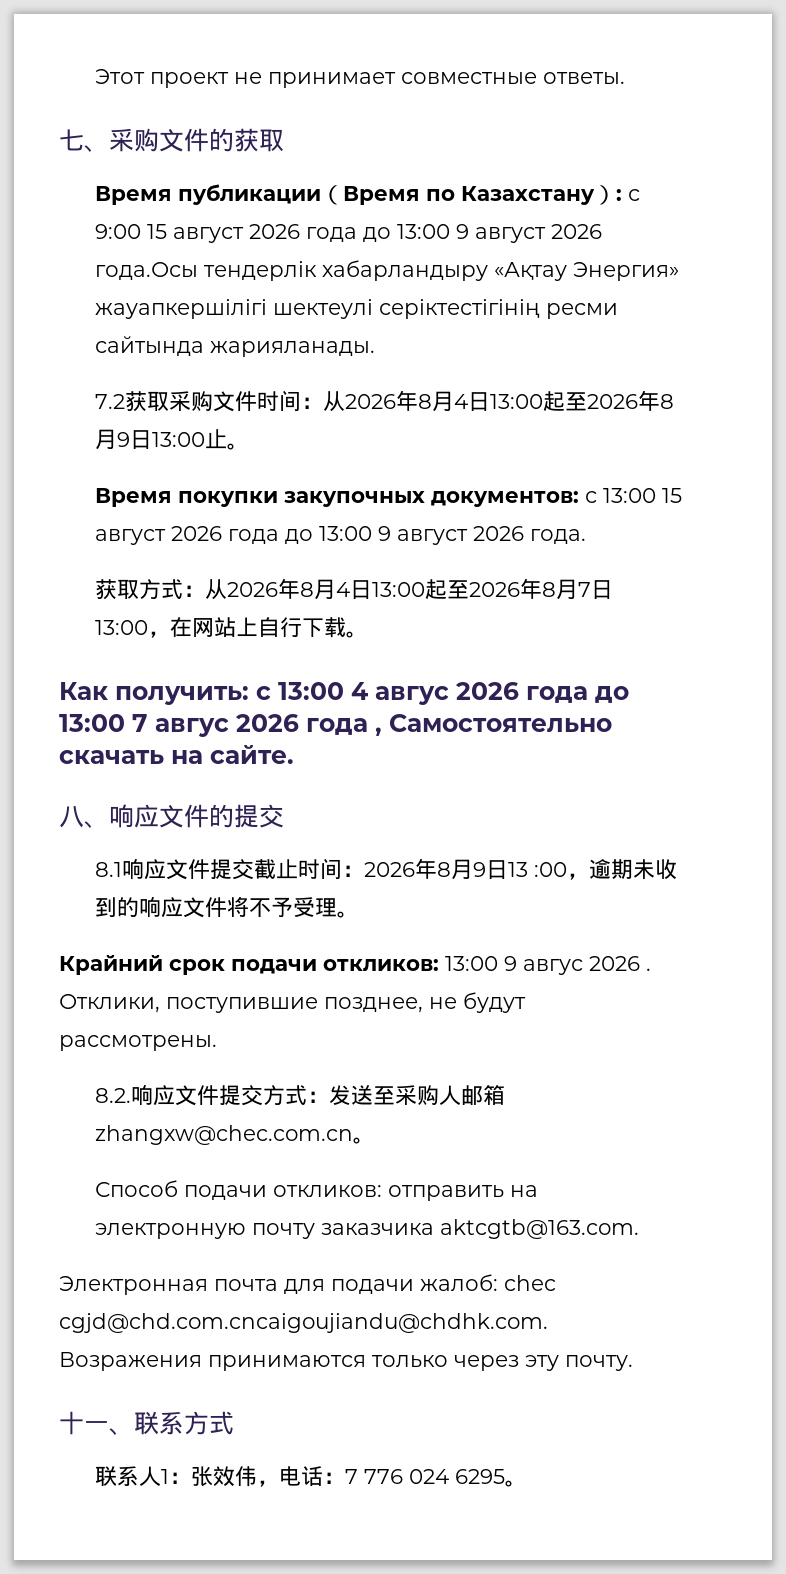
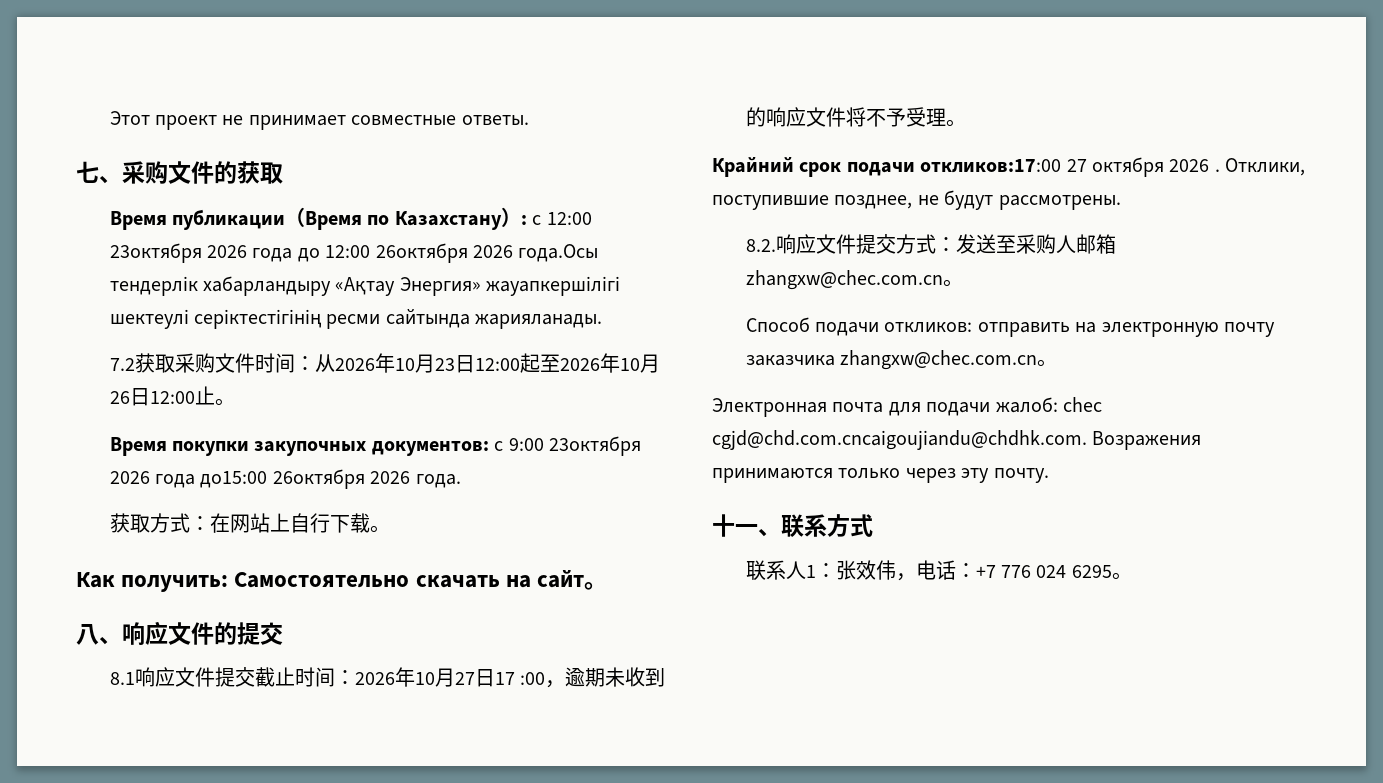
- Время публикации（Время по Казахстану）: с 9:00 15 август 2026 года до 13:00 9 август 2026 года.Осы тендерлік хабарландыру «Ақтау Энергия» жауапкершілігі шектеулі серіктестігінің ресми сайтында жарияланады.
+ Время публикации（Время по Казахстану）: с 12:00 23октября 2026 года до 12:00 26октября 2026 года.Осы тендерлік хабарландыру «Ақтау Энергия» жауапкершілігі шектеулі серіктестігінің ресми сайтында жарияланады.
- 7.2获取采购文件时间：从2026年8月4日13:00起至2026年8月9日13:00止。
+ 7.2获取采购文件时间：从2026年10月23日12:00起至2026年10月26日12:00止。
- Время покупки закупочных документов: с 13:00 15 август 2026 года до 13:00 9 август 2026 года.
+ Время покупки закупочных документов: с 9:00 23октября 2026 года до15:00 26октября 2026 года.
- 获取方式：从2026年8月4日13:00起至2026年8月7日13:00，在网站上自行下载。
+ 获取方式：在网站上自行下载。
- Как получить: с 13:00 4 авгус 2026 года до 13:00 7 авгус 2026 года , Самостоятельно скачать на сайте.
+ Как получить: Самостоятельно скачать на сайт。
- 8.1响应文件提交截止时间：2026年8月9日13 :00，逾期未收到的响应文件将不予受理。
+ 8.1响应文件提交截止时间：2026年10月27日17 :00，逾期未收到的响应文件将不予受理。
- Крайний срок подачи откликов: 13:00 9 авгус 2026 .
+ Крайний срок подачи откликов:17:00 27 октября 2026 .
- Способ подачи откликов: отправить на электронную почту заказчика aktcgtb@163.com.
+ Способ подачи откликов: отправить на электронную почту заказчика zhangxw@chec.com.cn。
- 联系人1：张效伟，电话：7 776 024 6295。
+ 联系人1：张效伟，电话：+7 776 024 6295。

